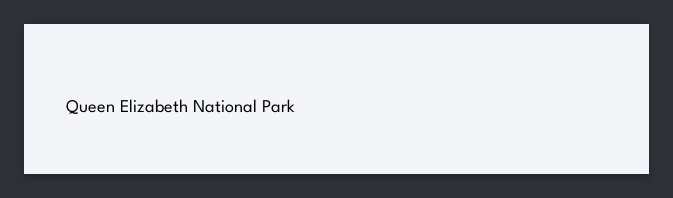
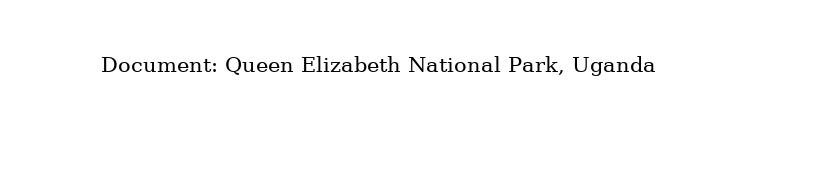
- Queen Elizabeth National Park
+ Document: Queen Elizabeth National Park, Uganda

